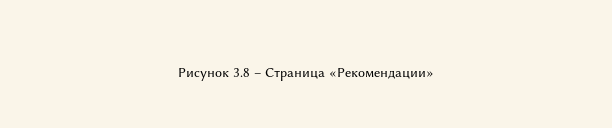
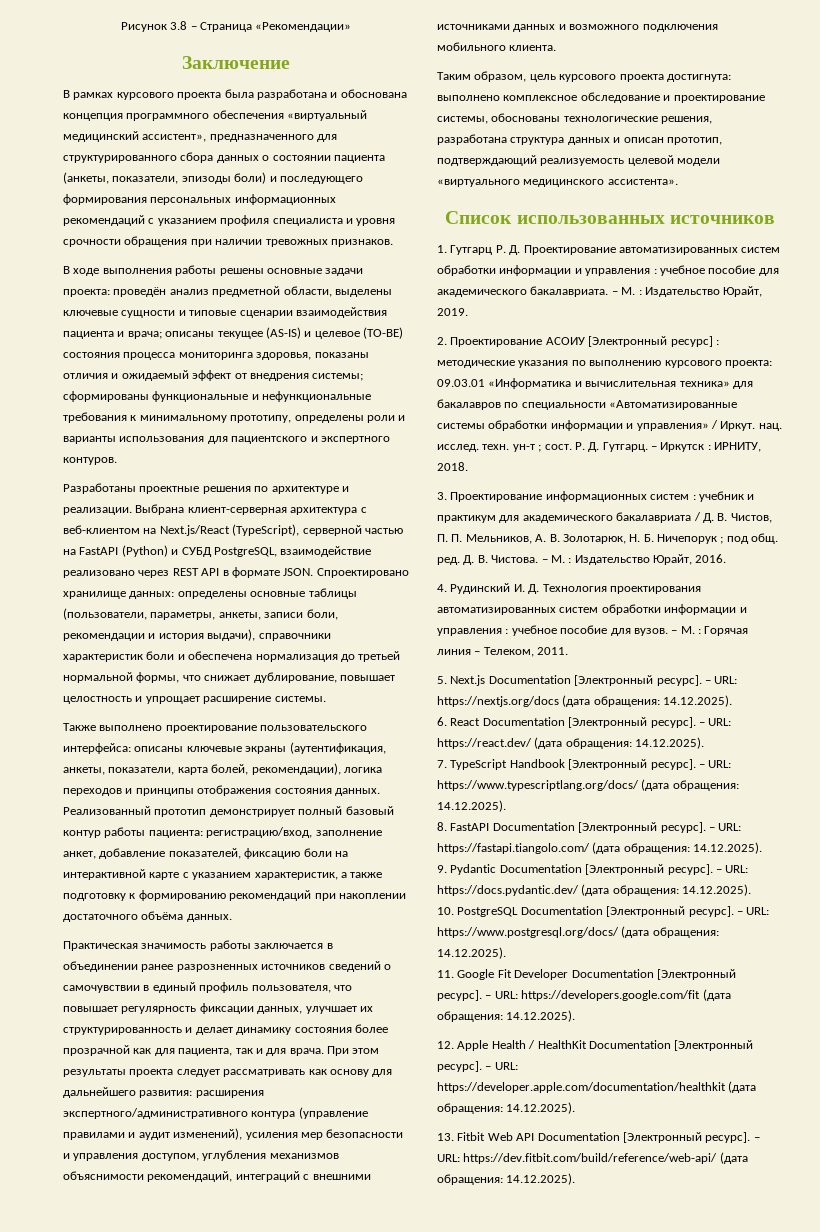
+ Заключение
+ В рамках курсового проекта была разработана и обоснована концепция программного обеспечения «виртуальный медицинский ассистент», предназначенного для структурированного сбора данных о состоянии пациента (анкеты, показатели, эпизоды боли) и последующего формирования персональных информационных рекомендаций с указанием профиля специалиста и уровня срочности обращения при наличии тревожных признаков.
+ В ходе выполнения работы решены основные задачи проекта: проведён анализ предметной области, выделены ключевые сущности и типовые сценарии взаимодействия пациента и врача; описаны текущее (AS-IS) и целевое (TO-BE) состояния процесса мониторинга здоровья, показаны отличия и ожидаемый эффект от внедрения системы; сформированы функциональные и нефункциональные требования к минимальному прототипу, определены роли и варианты использования для пациентского и экспертного контуров.
+ Разработаны проектные решения по архитектуре и реализации. Выбрана клиент-серверная архитектура с веб-клиентом на Next.js/React (TypeScript), серверной частью на FastAPI (Python) и СУБД PostgreSQL, взаимодействие реализовано через REST API в формате JSON. Спроектировано хранилище данных: определены основные таблицы (пользователи, параметры, анкеты, записи боли, рекомендации и история выдачи), справочники характеристик боли и обеспечена нормализация до третьей нормальной формы, что снижает дублирование, повышает целостность и упрощает расширение системы.
+ Также выполнено проектирование пользовательского интерфейса: описаны ключевые экраны (аутентификация, анкеты, показатели, карта болей, рекомендации), логика переходов и принципы отображения состояния данных. Реализованный прототип демонстрирует полный базовый контур работы пациента: регистрацию/вход, заполнение анкет, добавление показателей, фиксацию боли на интерактивной карте с указанием характеристик, а также подготовку к формированию рекомендаций при накоплении достаточного объёма данных.
+ Практическая значимость работы заключается в объединении ранее разрозненных источников сведений о самочувствии в единый профиль пользователя, что повышает регулярность фиксации данных, улучшает их структурированность и делает динамику состояния более прозрачной как для пациента, так и для врача. При этом результаты проекта следует рассматривать как основу для дальнейшего развития: расширения экспертного/административного контура (управление правилами и аудит изменений), усиления мер безопасности и управления доступом, углубления механизмов объяснимости рекомендаций, интеграций с внешними источниками данных и возможного подключения мобильного клиента.
+ Таким образом, цель курсового проекта достигнута: выполнено комплексное обследование и проектирование системы, обоснованы технологические решения, разработана структура данных и описан прототип, подтверждающий реализуемость целевой модели «виртуального медицинского ассистента».
+ Список использованных источников
+ 1. Гутгарц Р. Д. Проектирование автоматизированных систем обработки информации и управления : учебное пособие для академического бакалавриата. – М. : Издательство Юрайт, 2019.
+ 2. Проектирование АСОИУ [Электронный ресурс] : методические указания по выполнению курсового проекта: 09.03.01 «Информатика и вычислительная техника» для бакалавров по специальности «Автоматизированные системы обработки информации и управления» / Иркут. нац. исслед. техн. ун-т ; сост. Р. Д. Гутгарц. – Иркутск : ИРНИТУ, 2018.
+ 3. Проектирование информационных систем : учебник и практикум для академического бакалавриата / Д. В. Чистов, П. П. Мельников, А. В. Золотарюк, Н. Б. Ничепорук ; под общ. ред. Д. В. Чистова. – М. : Издательство Юрайт, 2016.
+ 4. Рудинский И. Д. Технология проектирования автоматизированных систем обработки информации и управления : учебное пособие для вузов. – М. : Горячая линия – Телеком, 2011.
+ 5. Next.js Documentation [Электронный ресурс]. – URL: https://nextjs.org/docs (дата обращения: 14.12.2025).
+ 6. React Documentation [Электронный ресурс]. – URL: https://react.dev/ (дата обращения: 14.12.2025).
+ 7. TypeScript Handbook [Электронный ресурс]. – URL: https://www.typescriptlang.org/docs/ (дата обращения: 14.12.2025).
+ 8. FastAPI Documentation [Электронный ресурс]. – URL: https://fastapi.tiangolo.com/ (дата обращения: 14.12.2025).
+ 9. Pydantic Documentation [Электронный ресурс]. – URL: https://docs.pydantic.dev/ (дата обращения: 14.12.2025).
+ 10. PostgreSQL Documentation [Электронный ресурс]. – URL: https://www.postgresql.org/docs/ (дата обращения: 14.12.2025).
+ 11. Google Fit Developer Documentation [Электронный ресурс]. – URL: https://developers.google.com/fit (дата обращения: 14.12.2025).
+ 12. Apple Health / HealthKit Documentation [Электронный ресурс]. – URL: https://developer.apple.com/documentation/healthkit (дата обращения: 14.12.2025).
+ 13. Fitbit Web API Documentation [Электронный ресурс]. – URL: https://dev.fitbit.com/build/reference/web-api/ (дата обращения: 14.12.2025).

